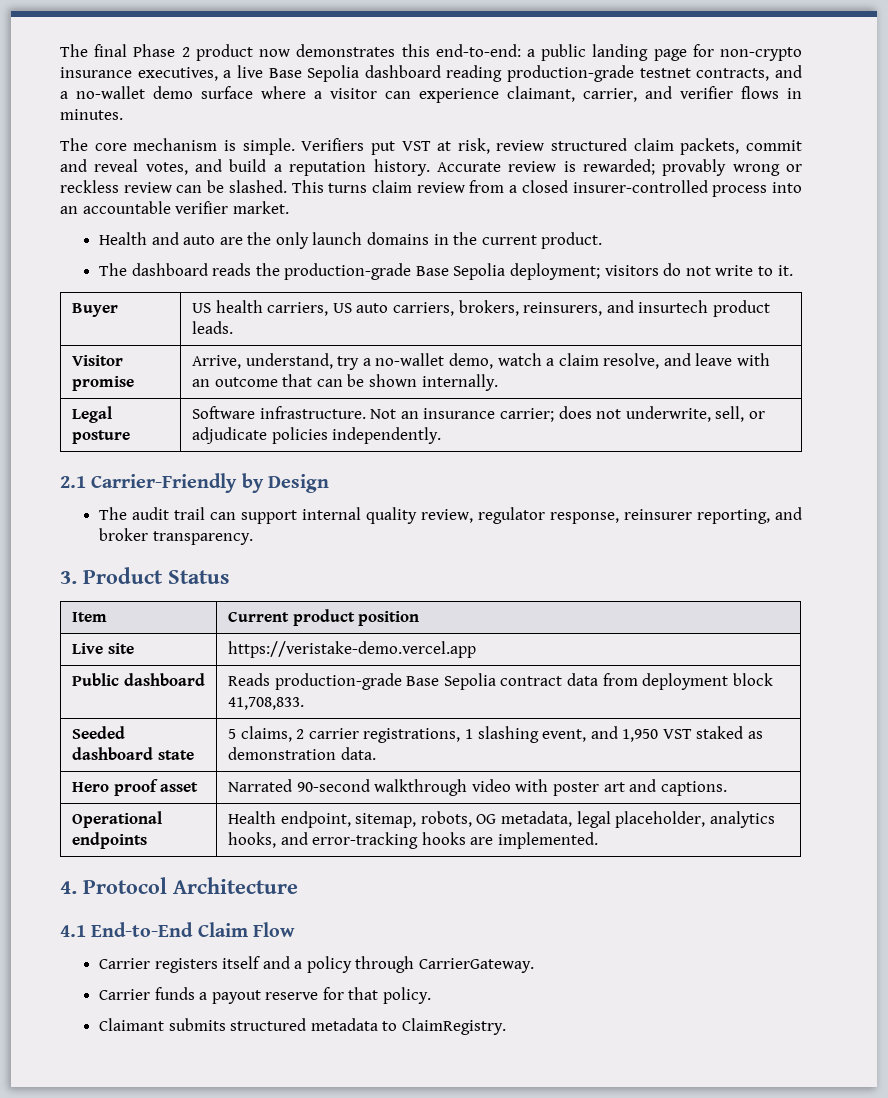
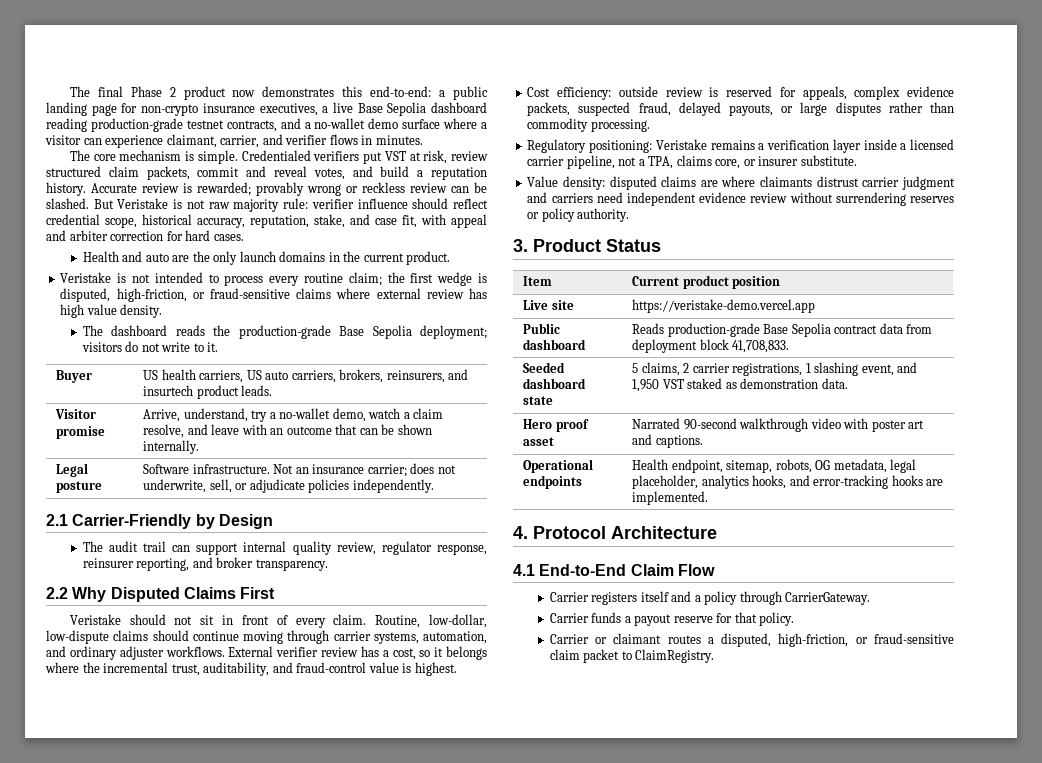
- Verifiers put VST at risk, review structured claim packets, commit and reveal votes, and build a reputation history.
+ Credentialed verifiers put VST at risk, review structured claim packets, commit and reveal votes, and build a reputation history.
- This turns claim review from a closed insurer-controlled process into an accountable verifier market.
+ But Veristake is not raw majority rule: verifier influence should reflect credential scope, historical accuracy, reputation, stake, and case fit, with appeal and arbiter correction for hard cases.
+ Veristake is not intended to process every routine claim; the first wedge is disputed, high-friction, or fraud-sensitive claims where external review has high value density.
+ 2.2 Why Disputed Claims First
+ Veristake should not sit in front of every claim. Routine, low-dollar, low-dispute claims should continue moving through carrier systems, automation, and ordinary adjuster workflows. External verifier review has a cost, so it belongs where the incremental trust, auditability, and fraud-control value is highest.
+ Cost efficiency: outside review is reserved for appeals, complex evidence packets, suspected fraud, delayed payouts, or large disputes rather than commodity processing.
+ Regulatory positioning: Veristake remains a verification layer inside a licensed carrier pipeline, not a TPA, claims core, or insurer substitute.
+ Value density: disputed claims are where claimants distrust carrier judgment and carriers need independent evidence review without surrendering reserves or policy authority.
- Claimant submits structured metadata to ClaimRegistry.
+ Carrier or claimant routes a disputed, high-friction, or fraud-sensitive claim packet to ClaimRegistry.

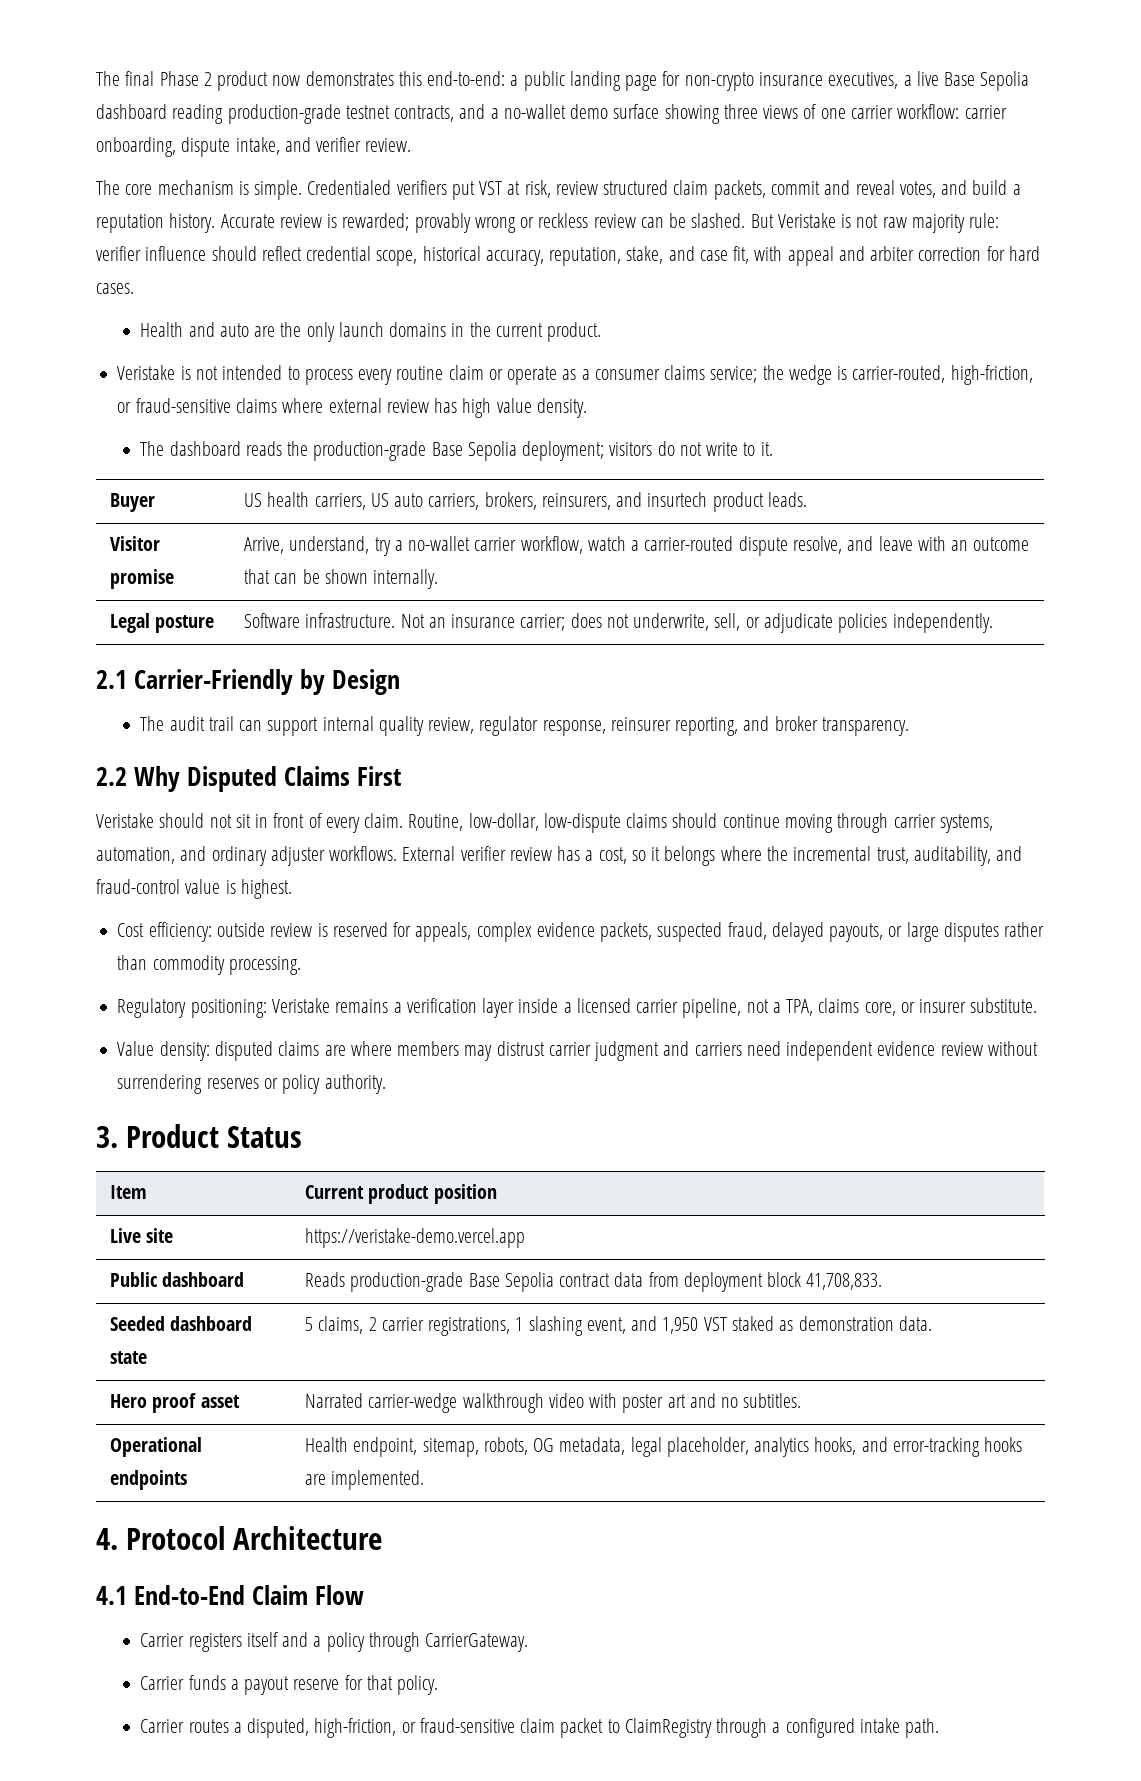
- The final Phase 2 product now demonstrates this end-to-end: a public landing page for non-crypto insurance executives, a live Base Sepolia dashboard reading production-grade testnet contracts, and a no-wallet demo surface where a visitor can experience claimant, carrier, and verifier flows in minutes.
+ The final Phase 2 product now demonstrates this end-to-end: a public landing page for non-crypto insurance executives, a live Base Sepolia dashboard reading production-grade testnet contracts, and a no-wallet demo surface showing three views of one carrier workflow: carrier onboarding, dispute intake, and verifier review.
- Veristake is not intended to process every routine claim; the first wedge is disputed, high-friction, or fraud-sensitive claims where external review has high value density.
+ Veristake is not intended to process every routine claim or operate as a consumer claims service; the wedge is carrier-routed, high-friction, or fraud-sensitive claims where external review has high value density.
- Visitor promise | Arrive, understand, try a no-wallet demo, watch a claim resolve, and leave with an outcome that can be shown internally.
+ Visitor promise | Arrive, understand, try a no-wallet carrier workflow, watch a carrier-routed dispute resolve, and leave with an outcome that can be shown internally.
- Value density: disputed claims are where claimants distrust carrier judgment and carriers need independent evidence review without surrendering reserves or policy authority.
+ Value density: disputed claims are where members may distrust carrier judgment and carriers need independent evidence review without surrendering reserves or policy authority.
- Hero proof asset | Narrated 90-second walkthrough video with poster art and captions.
+ Hero proof asset | Narrated carrier-wedge walkthrough video with poster art and no subtitles.
- Carrier or claimant routes a disputed, high-friction, or fraud-sensitive claim packet to ClaimRegistry.
+ Carrier routes a disputed, high-friction, or fraud-sensitive claim packet to ClaimRegistry through a configured intake path.

